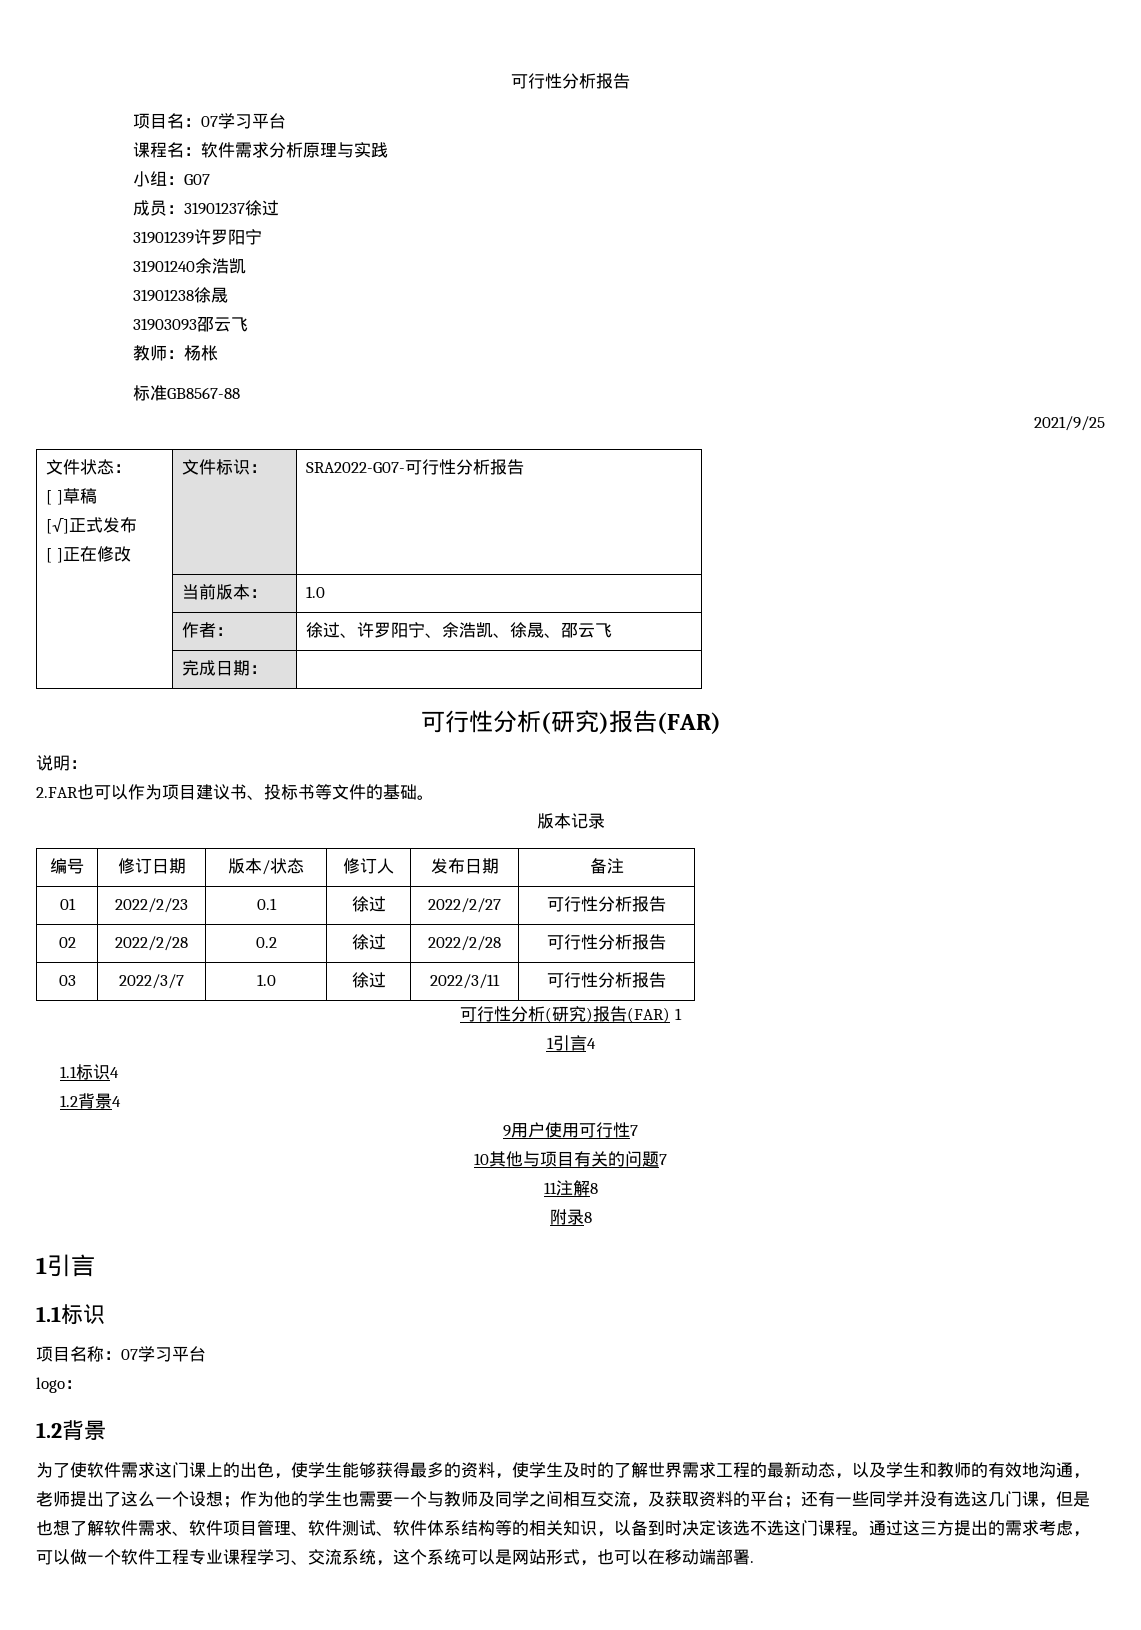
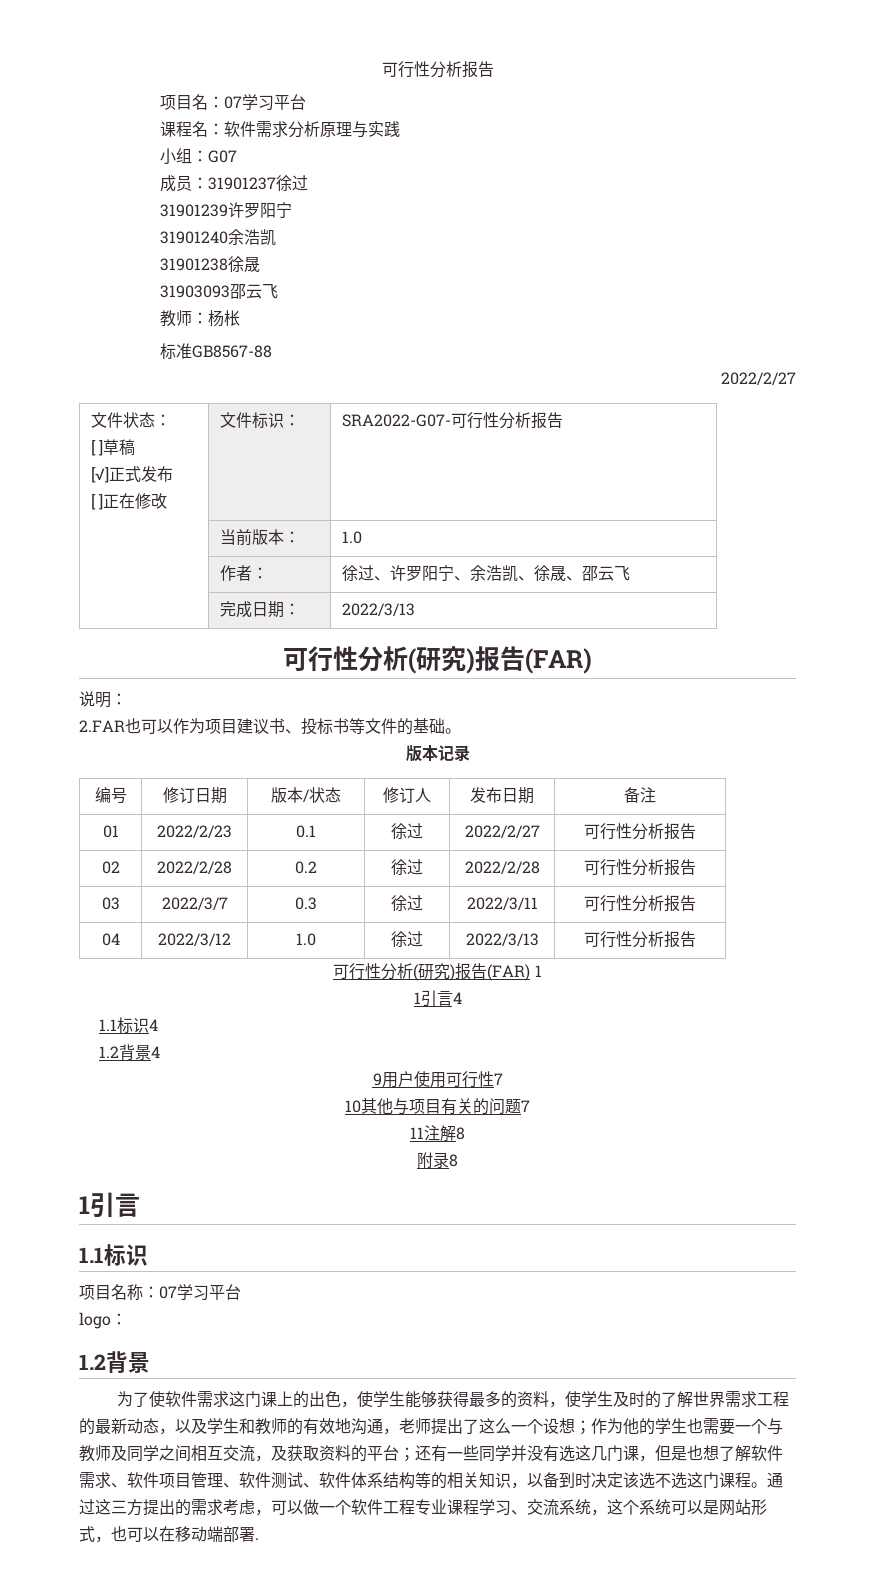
  标准GB8567-88
- 2021/9/25
+ 2022/2/27
- | 完成日期： |
+ | 完成日期： | 2022/3/13
- 03 | 2022/3/7 | 1.0 | 徐过 | 2022/3/11 | 可行性分析报告
+ 03 | 2022/3/7 | 0.3 | 徐过 | 2022/3/11 | 可行性分析报告
+ 04 | 2022/3/12 | 1.0 | 徐过 | 2022/3/13 | 可行性分析报告

